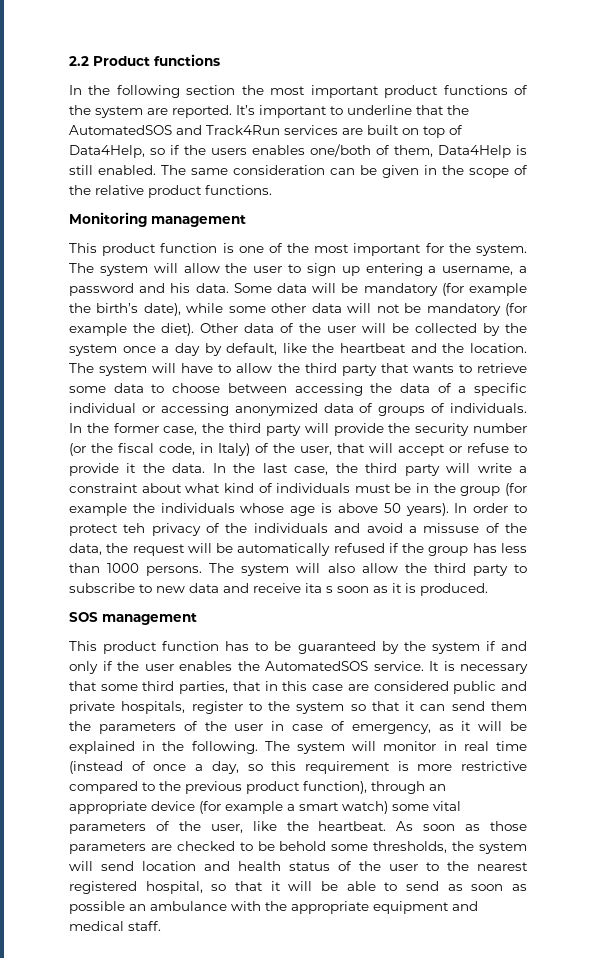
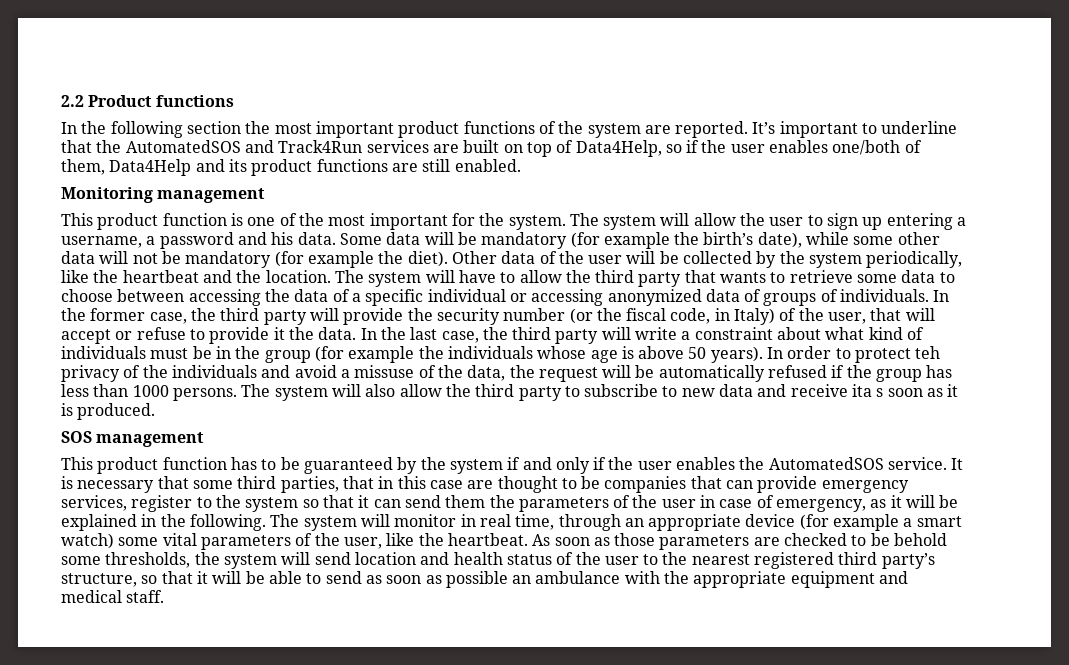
- It’s important to underline that the AutomatedSOS and Track4Run services are built on top of Data4Help, so if the users enables one/both of them, Data4Help is still enabled. The same consideration can be given in the scope of the relative product functions.
+ It’s important to underline that the AutomatedSOS and Track4Run services are built on top of Data4Help, so if the user enables one/both of them, Data4Help and its product functions are still enabled.
- Other data of the user will be collected by the system once a day by default, like the heartbeat and the location.
+ Other data of the user will be collected by the system periodically, like the heartbeat and the location.
- It is necessary that some third parties, that in this case are considered public and private hospitals, register to the system so that it can send them the parameters of the user in case of emergency, as it will be explained in the following.
+ It is necessary that some third parties, that in this case are thought to be companies that can provide emergency services, register to the system so that it can send them the parameters of the user in case of emergency, as it will be explained in the following.
- The system will monitor in real time (instead of once a day, so this requirement is more restrictive compared to the previous product function), through an appropriate device (for example a smart watch) some vital parameters of the user, like the heartbeat.
+ The system will monitor in real time, through an appropriate device (for example a smart watch) some vital parameters of the user, like the heartbeat.
- As soon as those parameters are checked to be behold some thresholds, the system will send location and health status of the user to the nearest registered hospital, so that it will be able to send as soon as possible an ambulance with the appropriate equipment and medical staff.
+ As soon as those parameters are checked to be behold some thresholds, the system will send location and health status of the user to the nearest registered third party’s structure, so that it will be able to send as soon as possible an ambulance with the appropriate equipment and medical staff.

